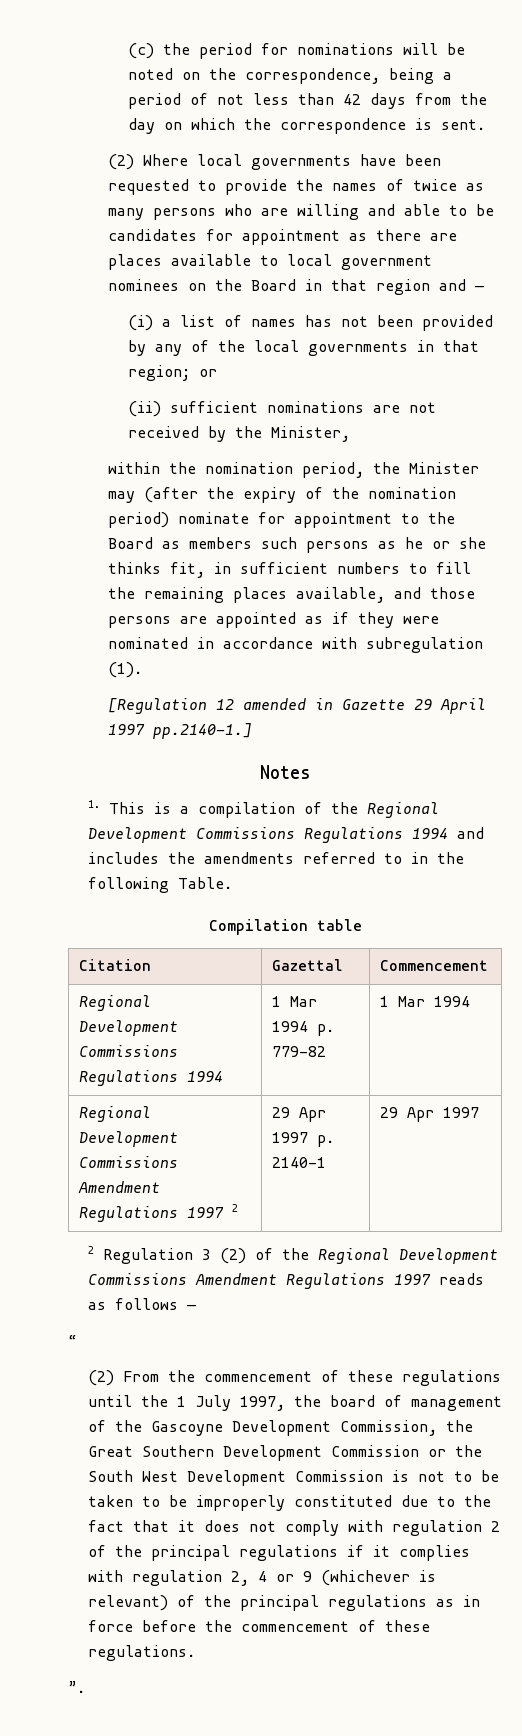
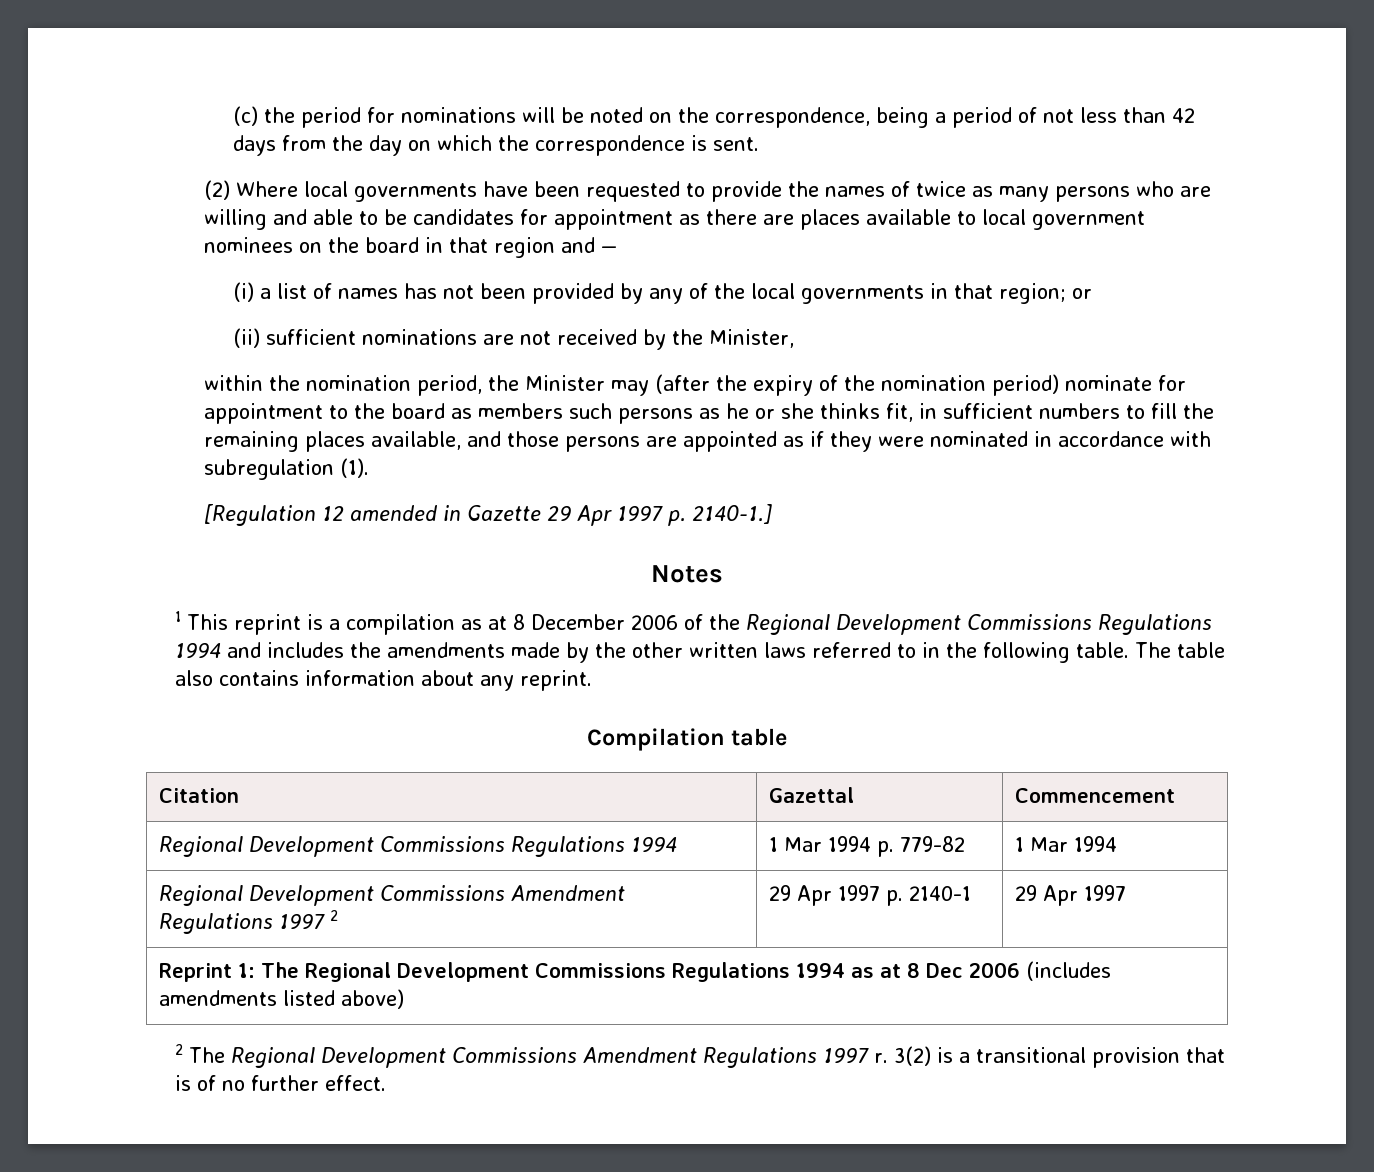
- (2) Where local governments have been requested to provide the names of twice as many persons who are willing and able to be candidates for appointment as there are places available to local government nominees on the Board in that region and —
+ (2) Where local governments have been requested to provide the names of twice as many persons who are willing and able to be candidates for appointment as there are places available to local government nominees on the board in that region and —
- within the nomination period, the Minister may (after the expiry of the nomination period) nominate for appointment to the Board as members such persons as he or she thinks fit, in sufficient numbers to fill the remaining places available, and those persons are appointed as if they were nominated in accordance with subregulation (1).
+ within the nomination period, the Minister may (after the expiry of the nomination period) nominate for appointment to the board as members such persons as he or she thinks fit, in sufficient numbers to fill the remaining places available, and those persons are appointed as if they were nominated in accordance with subregulation (1).
- [Regulation 12 amended in Gazette 29 April 1997 pp.2140-1.]
+ [Regulation 12 amended in Gazette 29 Apr 1997 p. 2140-1.]
  Notes
- 1. This is a compilation of the Regional Development Commissions Regulations 1994 and includes the amendments referred to in the following Table.
+ 1 This reprint is a compilation as at 8 December 2006 of the Regional Development Commissions Regulations 1994 and includes the amendments made by the other written laws referred to in the following table. The table also contains information about any reprint.
- 2 Regulation 3 (2) of the Regional Development Commissions Amendment Regulations 1997 reads as follows —
- “
- (2) From the commencement of these regulations until the 1 July 1997, the board of management of the Gascoyne Development Commission, the Great Southern Development Commission or the South West Development Commission is not to be taken to be improperly constituted due to the fact that it does not comply with regulation 2 of the principal regulations if it complies with regulation 2, 4 or 9 (whichever is relevant) of the principal regulations as in force before the commencement of these regulations.
- ”.
+ Reprint 1: The Regional Development Commissions Regulations 1994 as at 8 Dec 2006 (includes amendments listed above)
+ 2 The Regional Development Commissions Amendment Regulations 1997 r. 3(2) is a transitional provision that is of no further effect.

